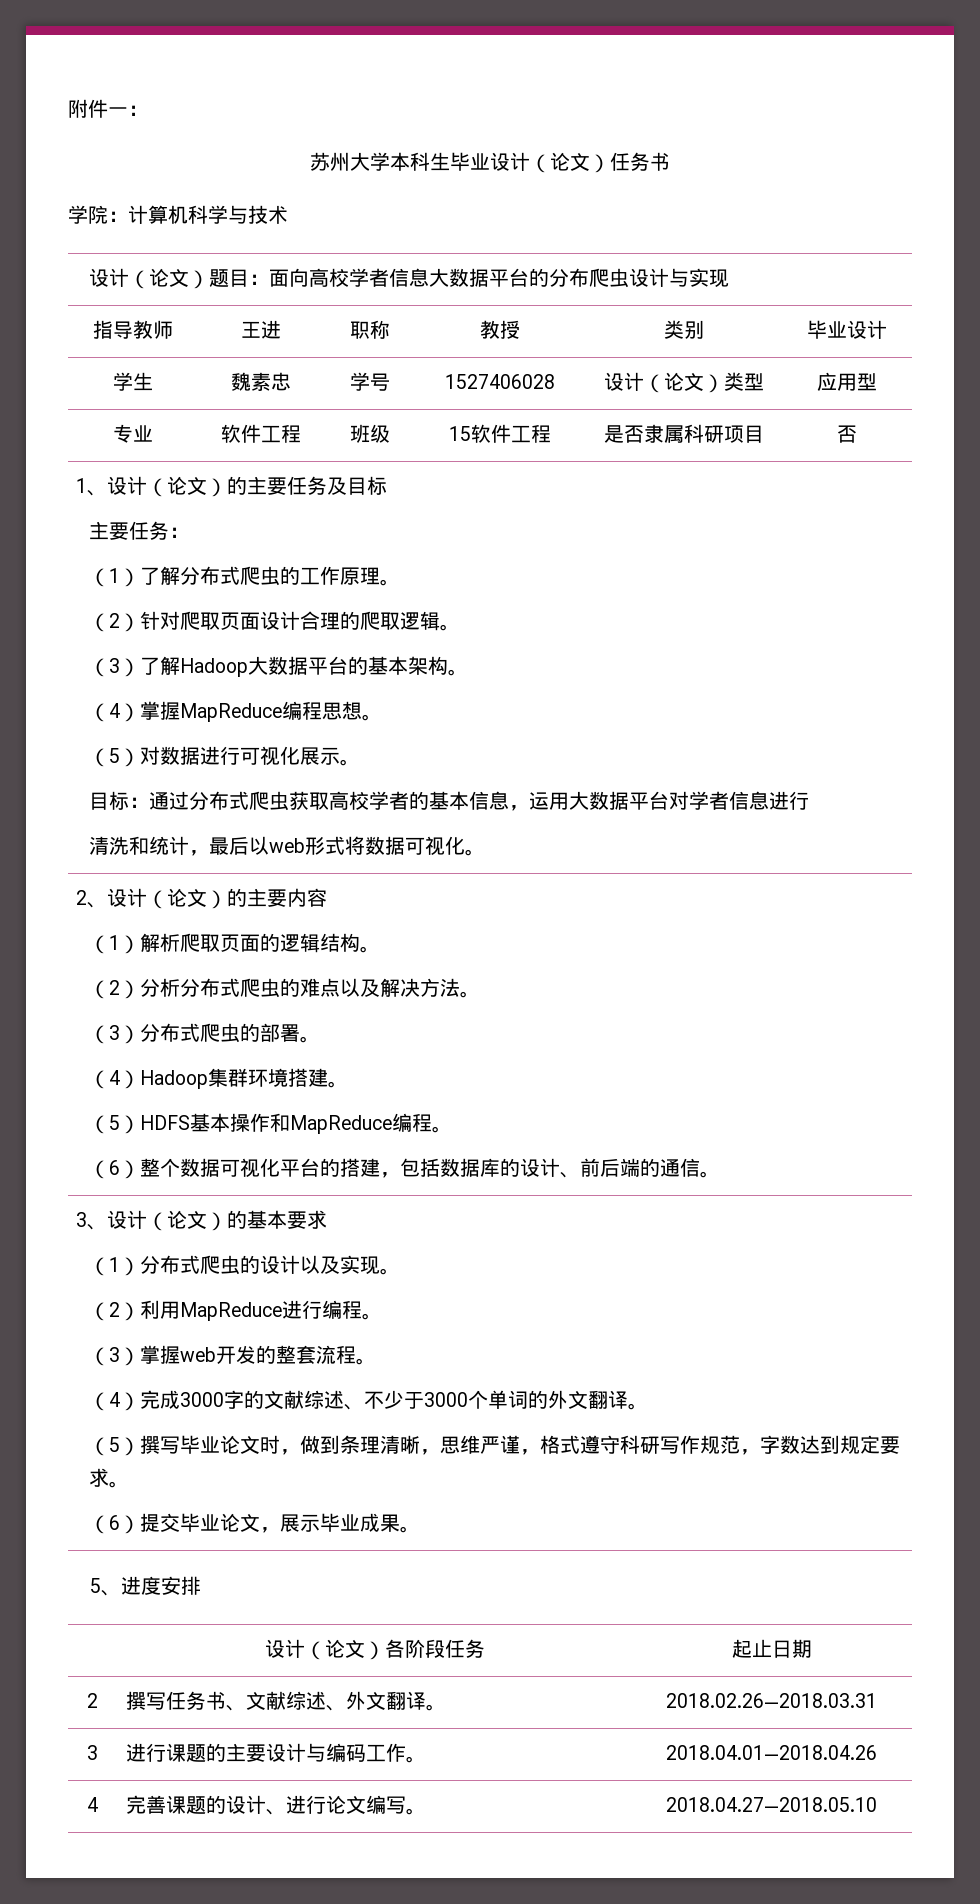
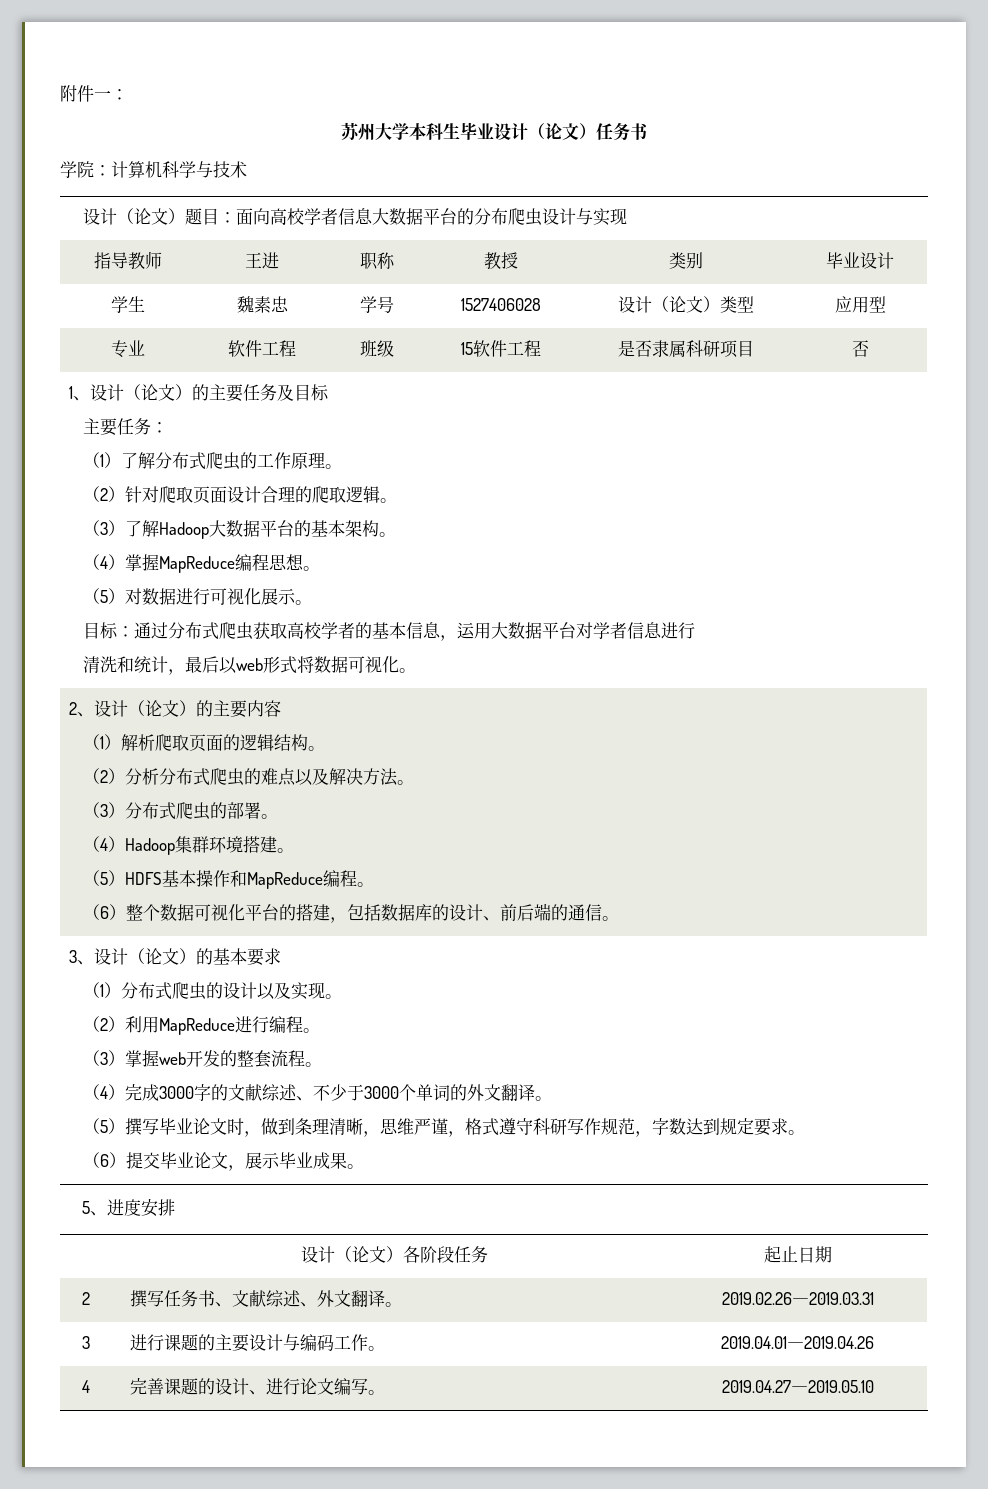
- 2 | 撰写任务书、文献综述、外文翻译。 | 2018.02.26―2018.03.31
+ 2 | 撰写任务书、文献综述、外文翻译。 | 2019.02.26―2019.03.31
- 3 | 进行课题的主要设计与编码工作。 | 2018.04.01―2018.04.26
+ 3 | 进行课题的主要设计与编码工作。 | 2019.04.01―2019.04.26
- 4 | 完善课题的设计、进行论文编写。 | 2018.04.27―2018.05.10
+ 4 | 完善课题的设计、进行论文编写。 | 2019.04.27―2019.05.10

